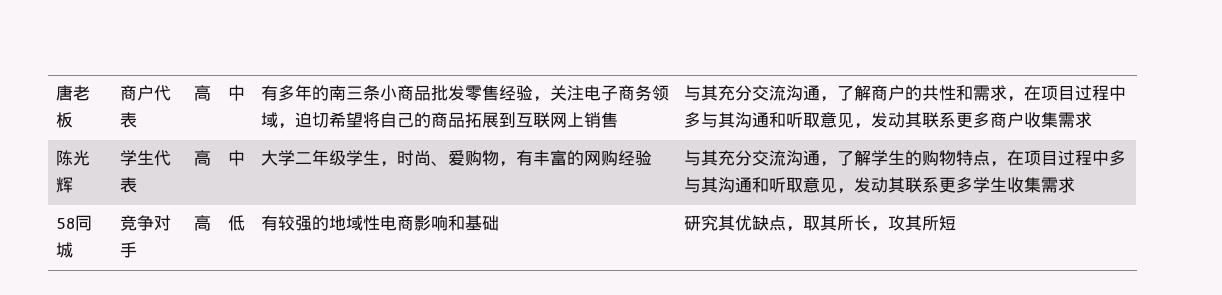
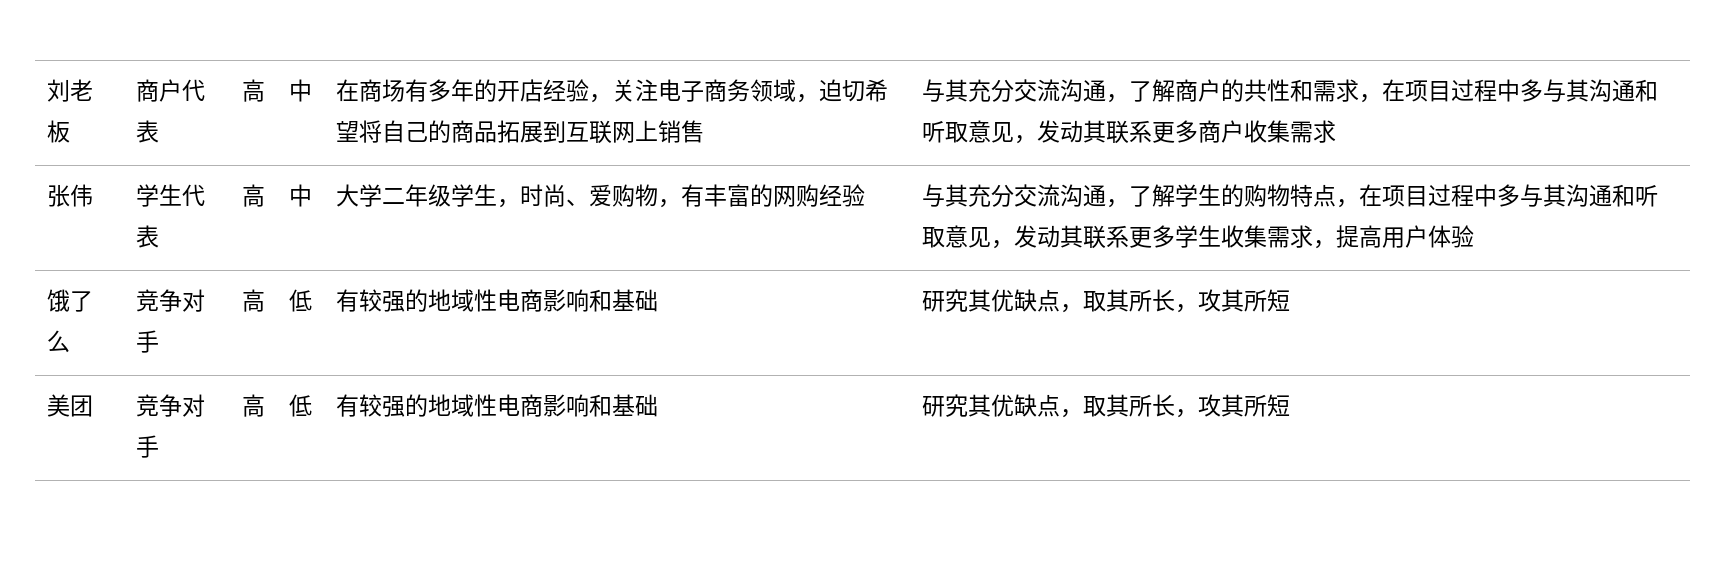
- 唐老板
+ 刘老板
- 有多年的南三条小商品批发零售经验，关注电子商务领域，迫切希望将自己的商品拓展到互联网上销售
+ 在商场有多年的开店经验，关注电子商务领域，迫切希望将自己的商品拓展到互联网上销售
- 陈光辉
+ 张伟
- 与其充分交流沟通，了解学生的购物特点，在项目过程中多与其沟通和听取意见，发动其联系更多学生收集需求
- 58同城 | 竞争对手 | 高 | 低 | 有较强的地域性电商影响和基础 | 研究其优缺点，取其所长，攻其所短
+ 与其充分交流沟通，了解学生的购物特点，在项目过程中多与其沟通和听取意见，发动其联系更多学生收集需求，提高用户体验
+ 饿了么 | 竞争对手 | 高 | 低 | 有较强的地域性电商影响和基础 | 研究其优缺点，取其所长，攻其所短
+ 美团 | 竞争对手 | 高 | 低 | 有较强的地域性电商影响和基础 | 研究其优缺点，取其所长，攻其所短

